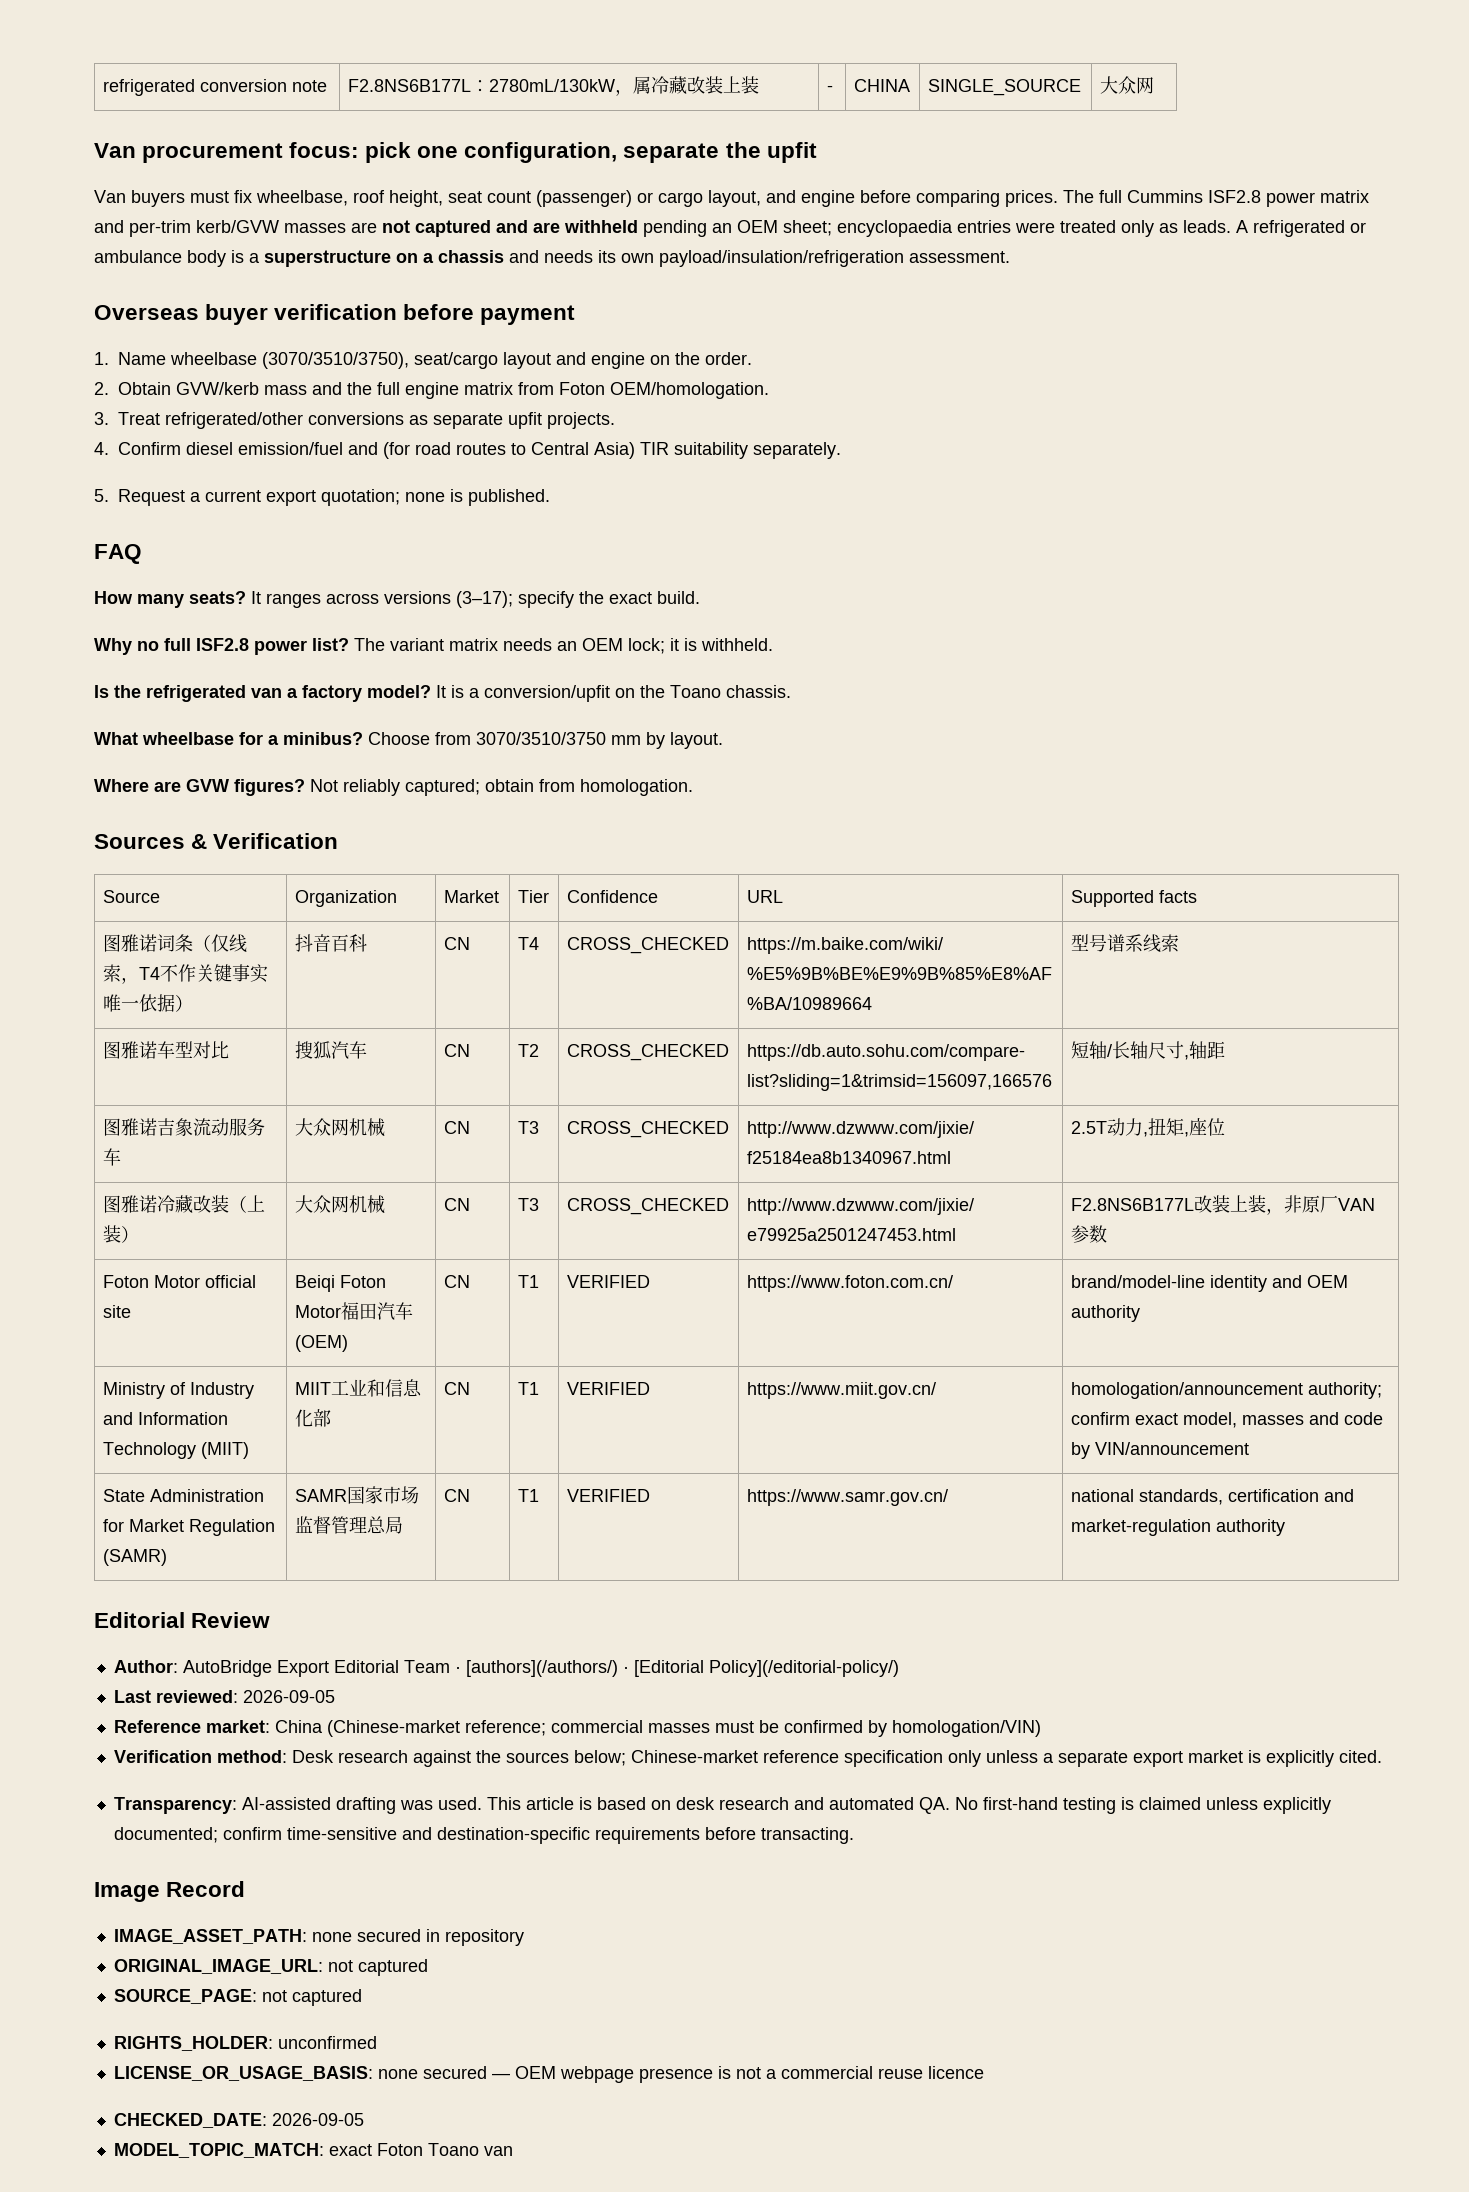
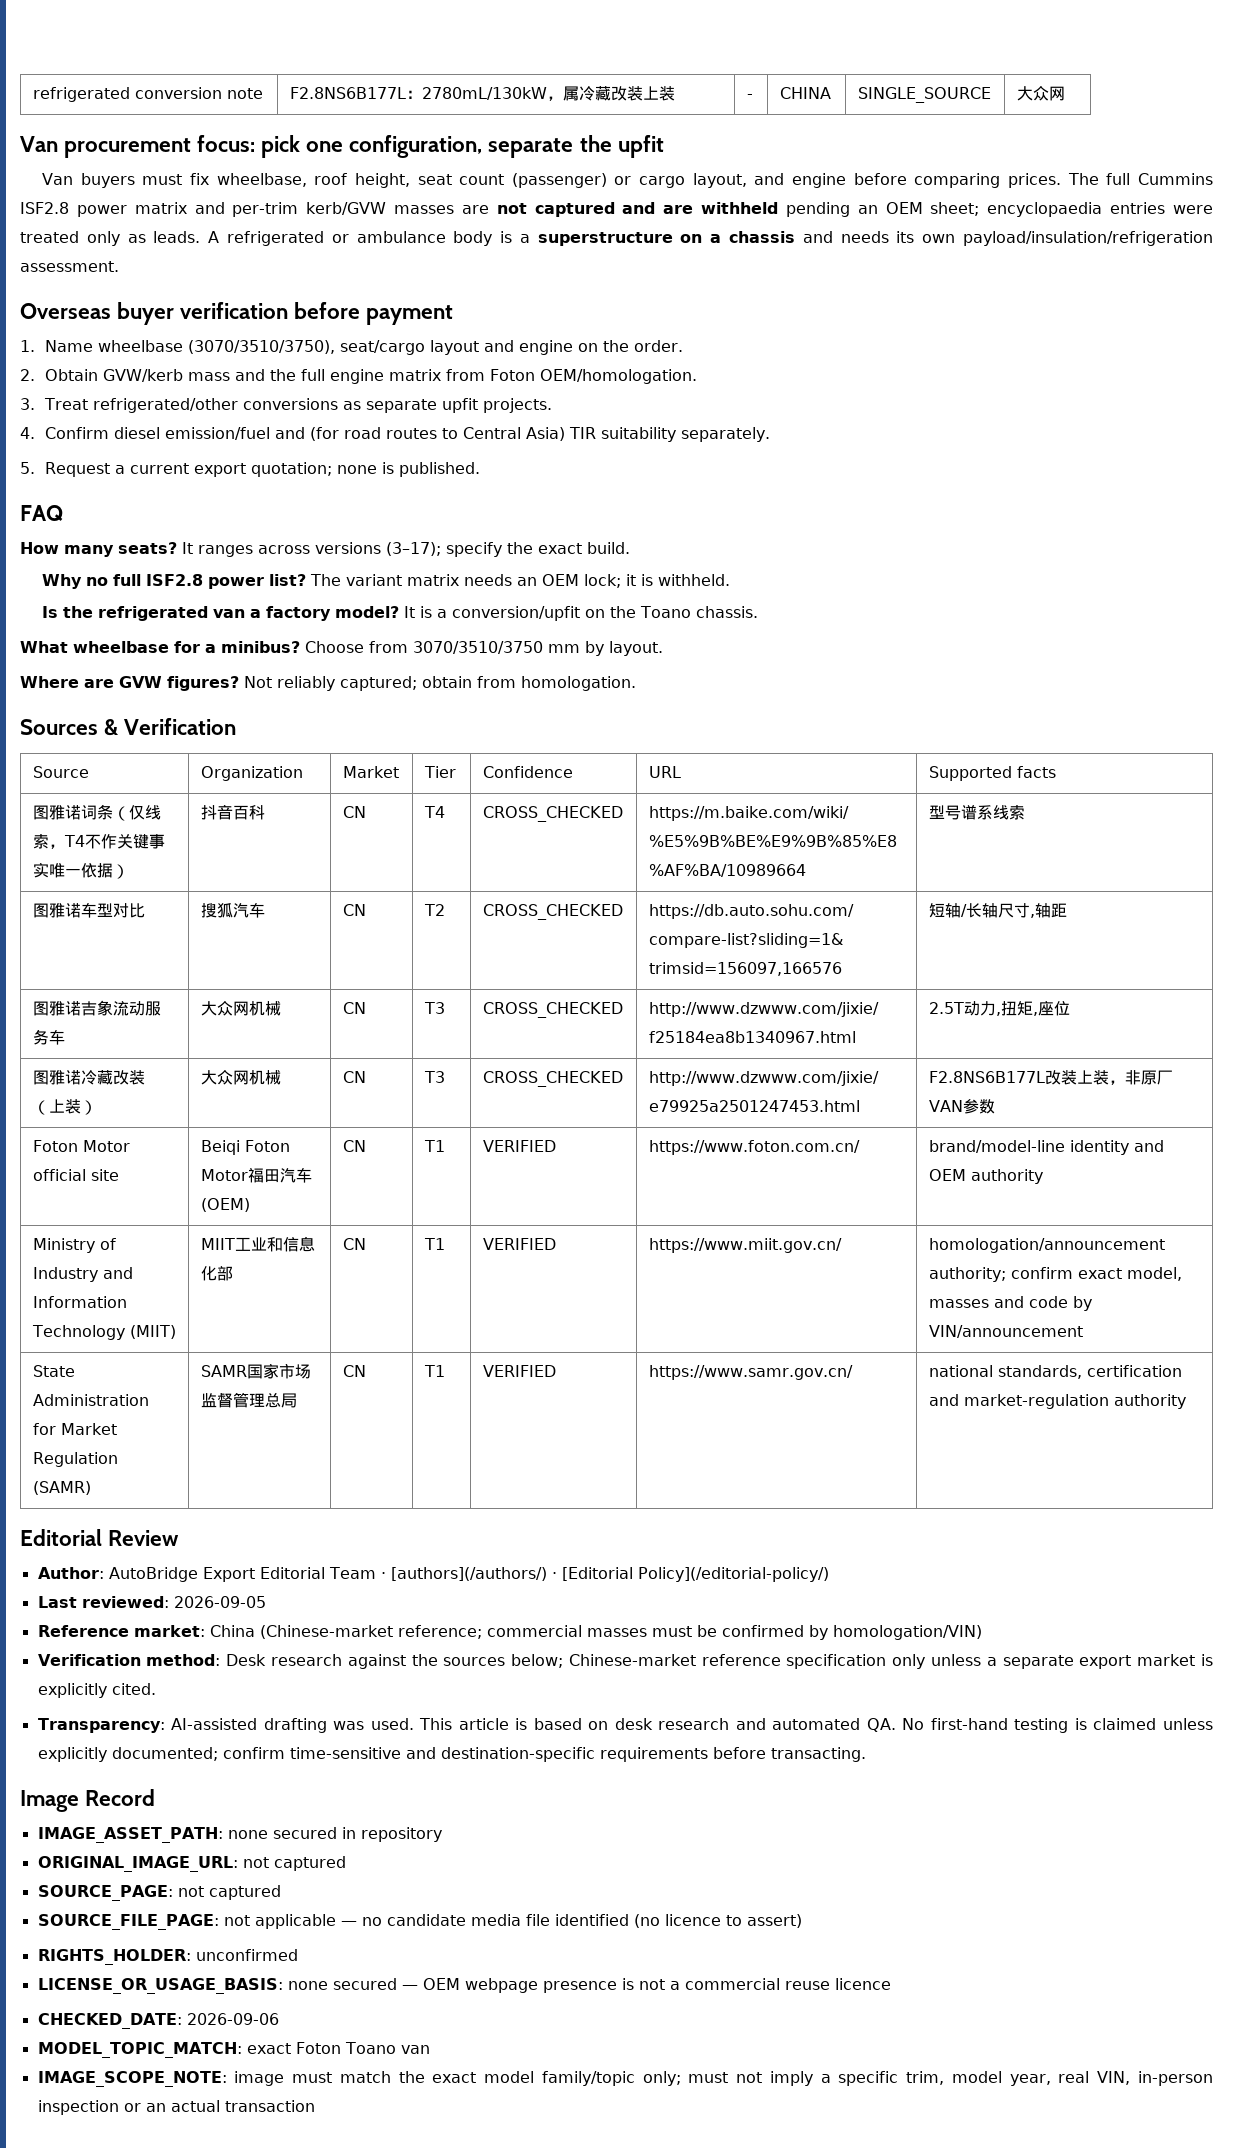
+ SOURCE_FILE_PAGE: not applicable — no candidate media file identified (no licence to assert)
- CHECKED_DATE: 2026-09-05
+ CHECKED_DATE: 2026-09-06
+ IMAGE_SCOPE_NOTE: image must match the exact model family/topic only; must not imply a specific trim, model year, real VIN, in-person inspection or an actual transaction

